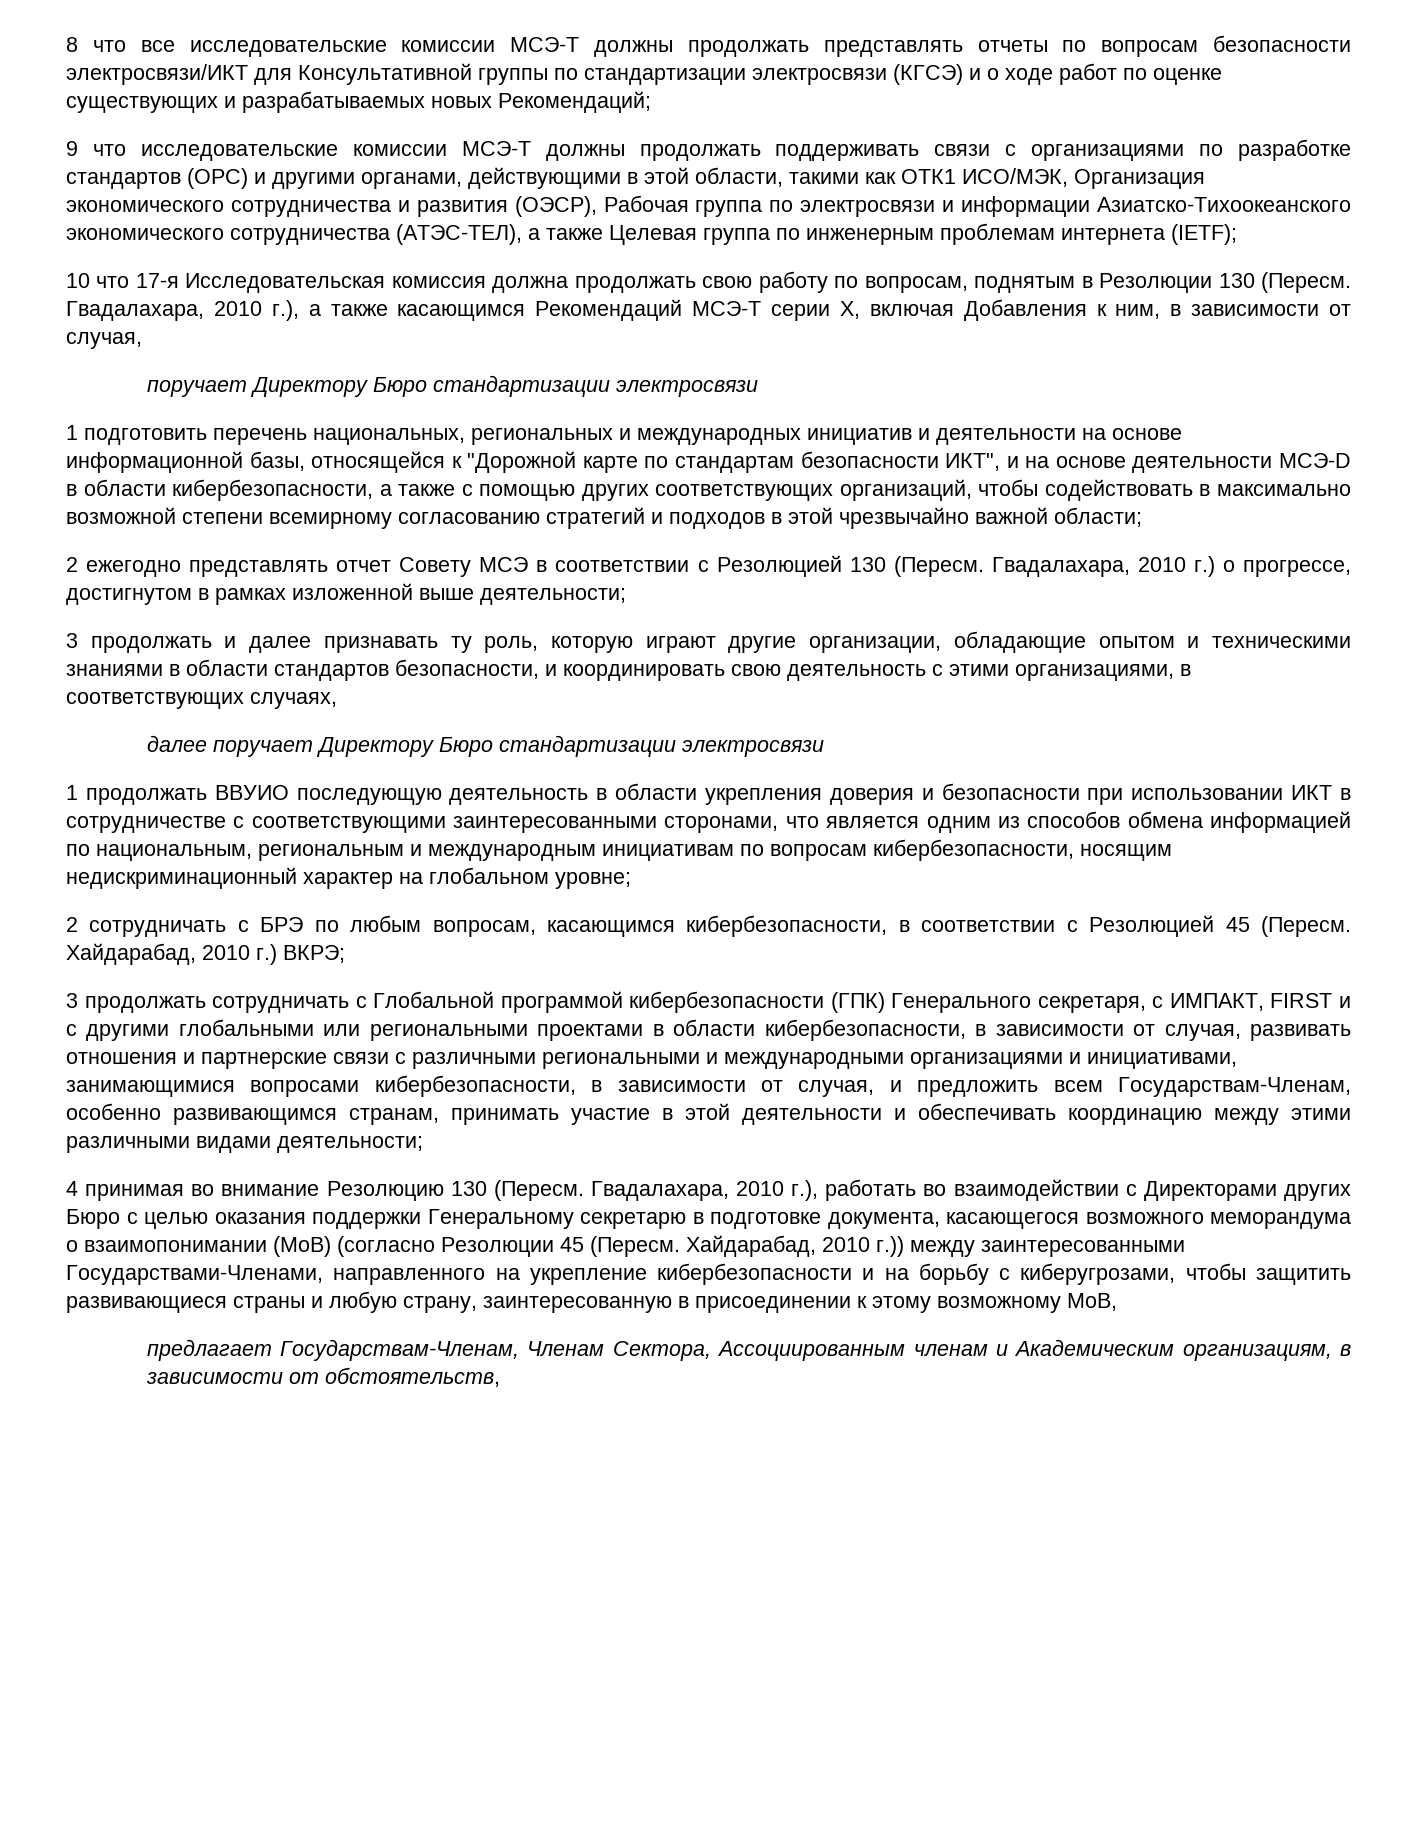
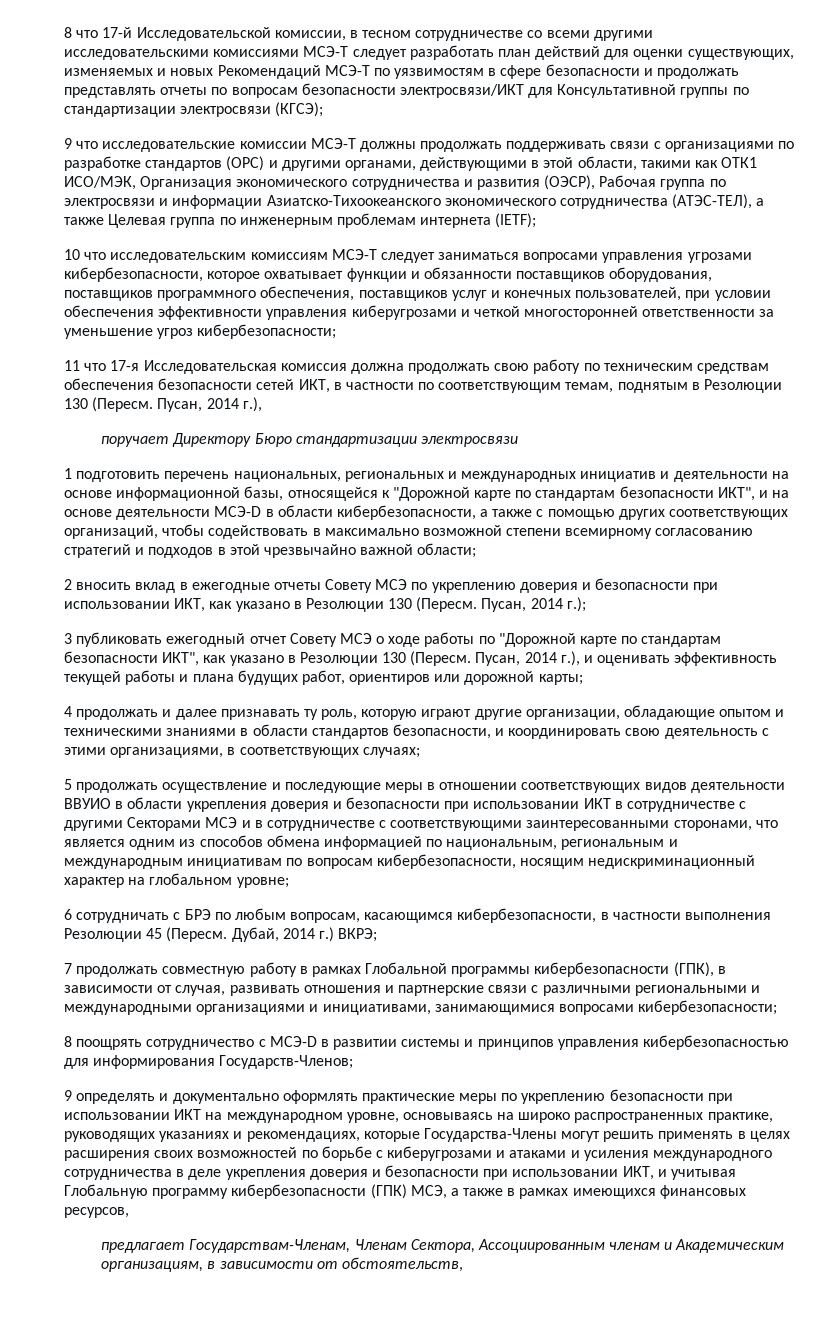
- 8 что все исследовательские комиссии МСЭ-Т должны продолжать представлять отчеты по вопросам безопасности электросвязи/ИКТ для Консультативной группы по стандартизации электросвязи (КГСЭ) и о ходе работ по оценке существующих и разрабатываемых новых Рекомендаций;
+ 8 что 17-й Исследовательской комиссии, в тесном сотрудничестве со всеми другими исследовательскими комиссиями МСЭ-Т следует разработать план действий для оценки существующих, изменяемых и новых Рекомендаций МСЭ-T по уязвимостям в сфере безопасности и продолжать представлять отчеты по вопросам безопасности электросвязи/ИКТ для Консультативной группы по стандартизации электросвязи (КГСЭ);
- 10 что 17-я Исследовательская комиссия должна продолжать свою работу по вопросам, поднятым в Резолюции 130 (Пересм. Гвадалахара, 2010 г.), а также касающимся Рекомендаций МСЭ-Т серии Х, включая Добавления к ним, в зависимости от случая,
+ 10 что исследовательским комиссиям МСЭ-T следует заниматься вопросами управления угрозами кибербезопасности, которое охватывает функции и обязанности поставщиков оборудования, поставщиков программного обеспечения, поставщиков услуг и конечных пользователей, при условии обеспечения эффективности управления киберугрозами и четкой многосторонней ответственности за уменьшение угроз кибербезопасности;
+ 11 что 17-я Исследовательская комиссия должна продолжать свою работу по техническим средствам обеспечения безопасности сетей ИКТ, в частности по соответствующим темам, поднятым в Резолюции 130 (Пересм. Пусан, 2014 г.),
- 2 ежегодно представлять отчет Совету МСЭ в соответствии с Резолюцией 130 (Пересм. Гвадалахара, 2010 г.) о прогрессе, достигнутом в рамках изложенной выше деятельности;
- 3 продолжать и далее признавать ту роль, которую играют другие организации, обладающие опытом и техническими знаниями в области стандартов безопасности, и координировать свою деятельность с этими организациями, в соответствующих случаях,
- далее поручает Директору Бюро стандартизации электросвязи
- 1 продолжать ВВУИО последующую деятельность в области укрепления доверия и безопасности при использовании ИКТ в сотрудничестве с соответствующими заинтересованными сторонами, что является одним из способов обмена информацией по национальным, региональным и международным инициативам по вопросам кибербезопасности, носящим недискриминационный характер на глобальном уровне;
+ 2 вносить вклад в ежегодные отчеты Совету МСЭ по укреплению доверия и безопасности при использовании ИКТ, как указано в Резолюции 130 (Пересм. Пусан, 2014 г.);
+ 3 публиковать ежегодный отчет Совету МСЭ о ходе работы по "Дорожной карте по стандартам безопасности ИКТ", как указано в Резолюции 130 (Пересм. Пусан, 2014 г.), и оценивать эффективность текущей работы и плана будущих работ, ориентиров или дорожной карты;
+ 4 продолжать и далее признавать ту роль, которую играют другие организации, обладающие опытом и техническими знаниями в области стандартов безопасности, и координировать свою деятельность с этими организациями, в соответствующих случаях;
+ 5 продолжать осуществление и последующие меры в отношении соответствующих видов деятельности ВВУИО в области укрепления доверия и безопасности при использовании ИКТ в сотрудничестве с другими Секторами МСЭ и в сотрудничестве с соответствующими заинтересованными сторонами, что является одним из способов обмена информацией по национальным, региональным и международным инициативам по вопросам кибербезопасности, носящим недискриминационный характер на глобальном уровне;
- 2 сотрудничать с БРЭ по любым вопросам, касающимся кибербезопасности, в соответствии с Резолюцией 45 (Пересм. Хайдарабад, 2010 г.) ВКРЭ;
- 3 продолжать сотрудничать с Глобальной программой кибербезопасности (ГПК) Генерального секретаря, c ИМПАКТ, FIRST и с другими глобальными или региональными проектами в области кибербезопасности, в зависимости от случая, развивать отношения и партнерские связи с различными региональными и международными организациями и инициативами, занимающимися вопросами кибербезопасности, в зависимости от случая, и предложить всем Государствам-Членам, особенно развивающимся странам, принимать участие в этой деятельности и обеспечивать координацию между этими различными видами деятельности;
- 4 принимая во внимание Резолюцию 130 (Пересм. Гвадалахара, 2010 г.), работать во взаимодействии с Директорами других Бюро с целью оказания поддержки Генеральному секретарю в подготовке документа, касающегося возможного меморандума о взаимопонимании (МоВ) (согласно Резолюции 45 (Пересм. Хайдарабад, 2010 г.)) между заинтересованными Государствами-Членами, направленного на укрепление кибербезопасности и на борьбу с киберугрозами, чтобы защитить развивающиеся страны и любую страну, заинтересованную в присоединении к этому возможному МоВ,
+ 6 сотрудничать с БРЭ по любым вопросам, касающимся кибербезопасности, в частности выполнения Резолюции 45 (Пересм. Дубай, 2014 г.) ВКРЭ;
+ 7 продолжать совместную работу в рамках Глобальной программы кибербезопасности (ГПК), в зависимости от случая, развивать отношения и партнерские связи с различными региональными и международными организациями и инициативами, занимающимися вопросами кибербезопасности;
+ 8 поощрять сотрудничество с МСЭ-D в развитии системы и принципов управления кибербезопасностью для информирования Государств-Членов;
+ 9 определять и документально оформлять практические меры по укреплению безопасности при использовании ИКТ на международном уровне, основываясь на широко распространенных практике, руководящих указаниях и рекомендациях, которые Государства-Члены могут решить применять в целях расширения своих возможностей по борьбе с киберугрозами и атаками и усиления международного сотрудничества в деле укрепления доверия и безопасности при использовании ИКТ, и учитывая Глобальную программу кибербезопасности (ГПК) МСЭ, а также в рамках имеющихся финансовых ресурсов,

